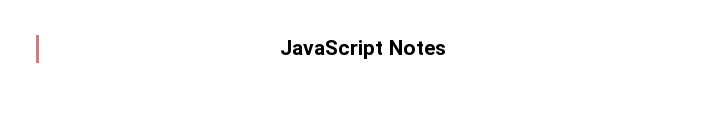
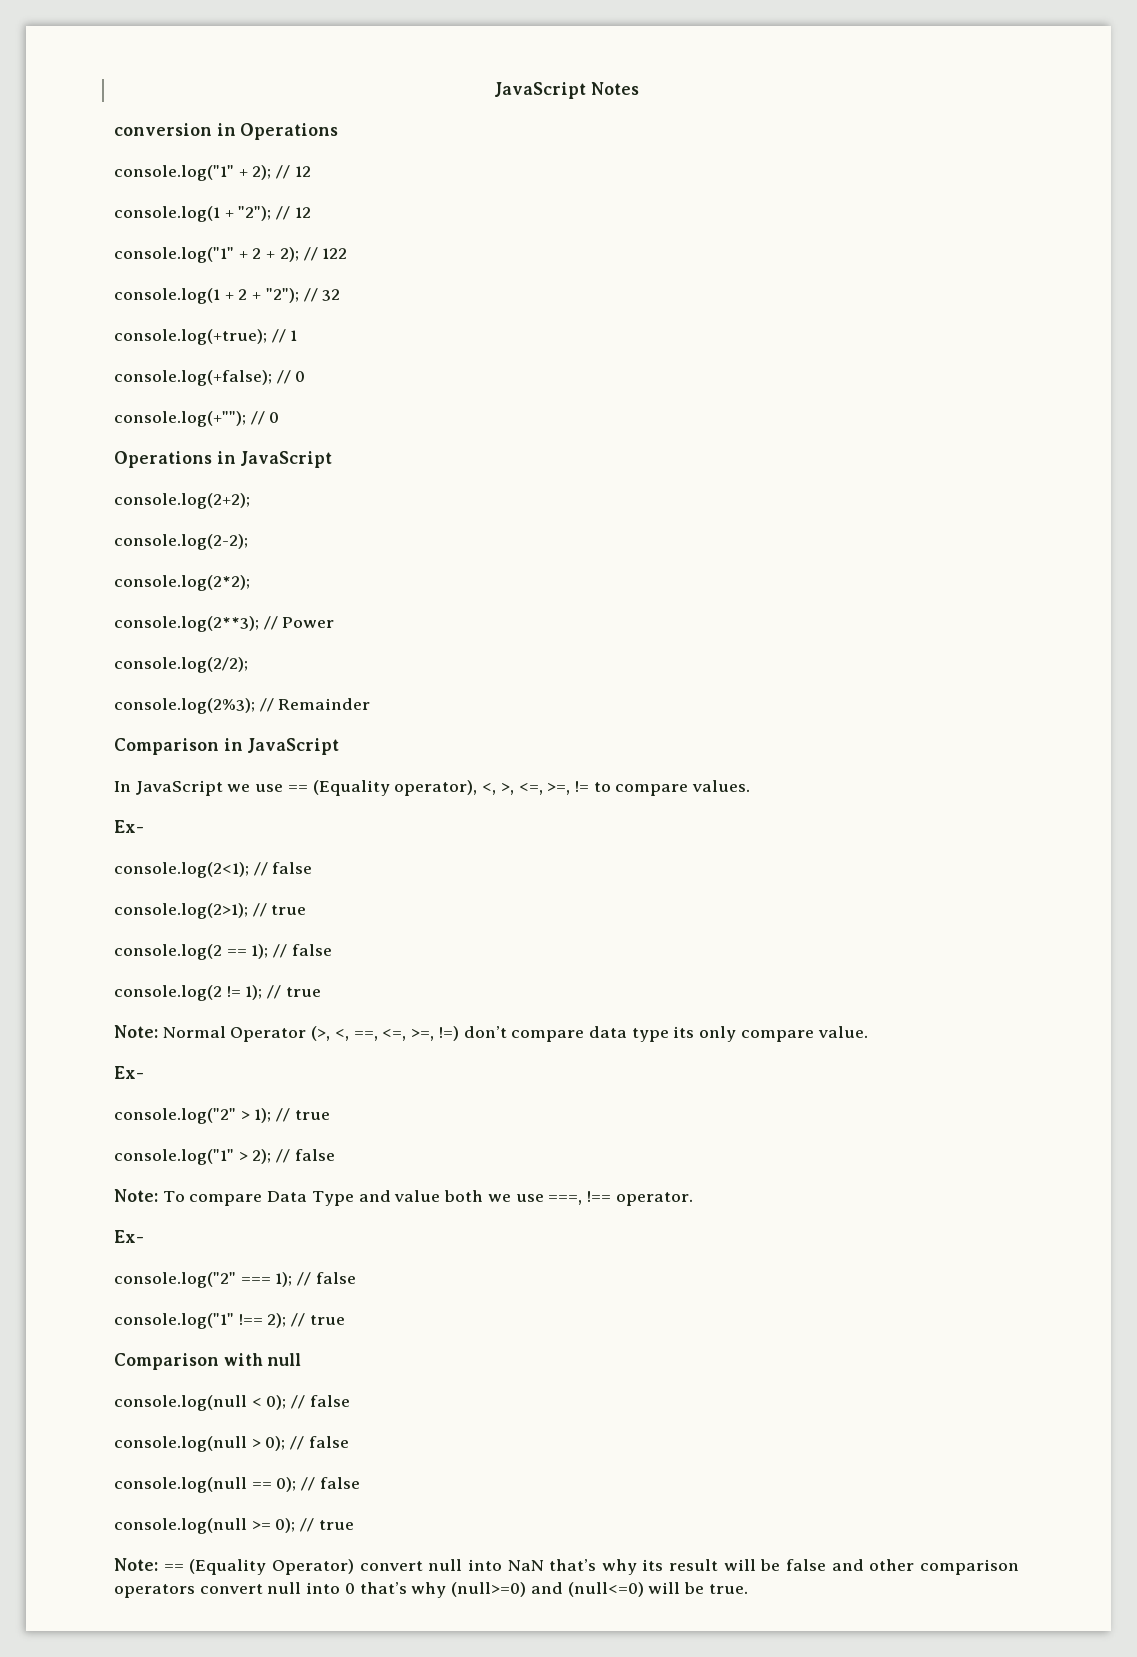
+ conversion in Operations
+ console.log("1" + 2); // 12
+ console.log(1 + "2"); // 12
+ console.log("1" + 2 + 2); // 122
+ console.log(1 + 2 + "2"); // 32
+ console.log(+true); // 1
+ console.log(+false); // 0
+ console.log(+""); // 0
+ Operations in JavaScript
+ console.log(2+2);
+ console.log(2-2);
+ console.log(2*2);
+ console.log(2**3); // Power
+ console.log(2/2);
+ console.log(2%3); // Remainder
+ Comparison in JavaScript
+ In JavaScript we use == (Equality operator), <, >, <=, >=, != to compare values.
+ Ex-
+ console.log(2<1); // false
+ console.log(2>1); // true
+ console.log(2 == 1); // false
+ console.log(2 != 1); // true
+ Note: Normal Operator (>, <, ==, <=, >=, !=) don’t compare data type its only compare value.
+ Ex-
+ console.log("2" > 1); // true
+ console.log("1" > 2); // false
+ Note: To compare Data Type and value both we use ===, !== operator.
+ Ex-
+ console.log("2" === 1); // false
+ console.log("1" !== 2); // true
+ Comparison with null
+ console.log(null < 0); // false
+ console.log(null > 0); // false
+ console.log(null == 0); // false
+ console.log(null >= 0); // true
+ Note: == (Equality Operator) convert null into NaN that’s why its result will be false and other comparison operators convert null into 0 that’s why (null>=0) and (null<=0) will be true.

